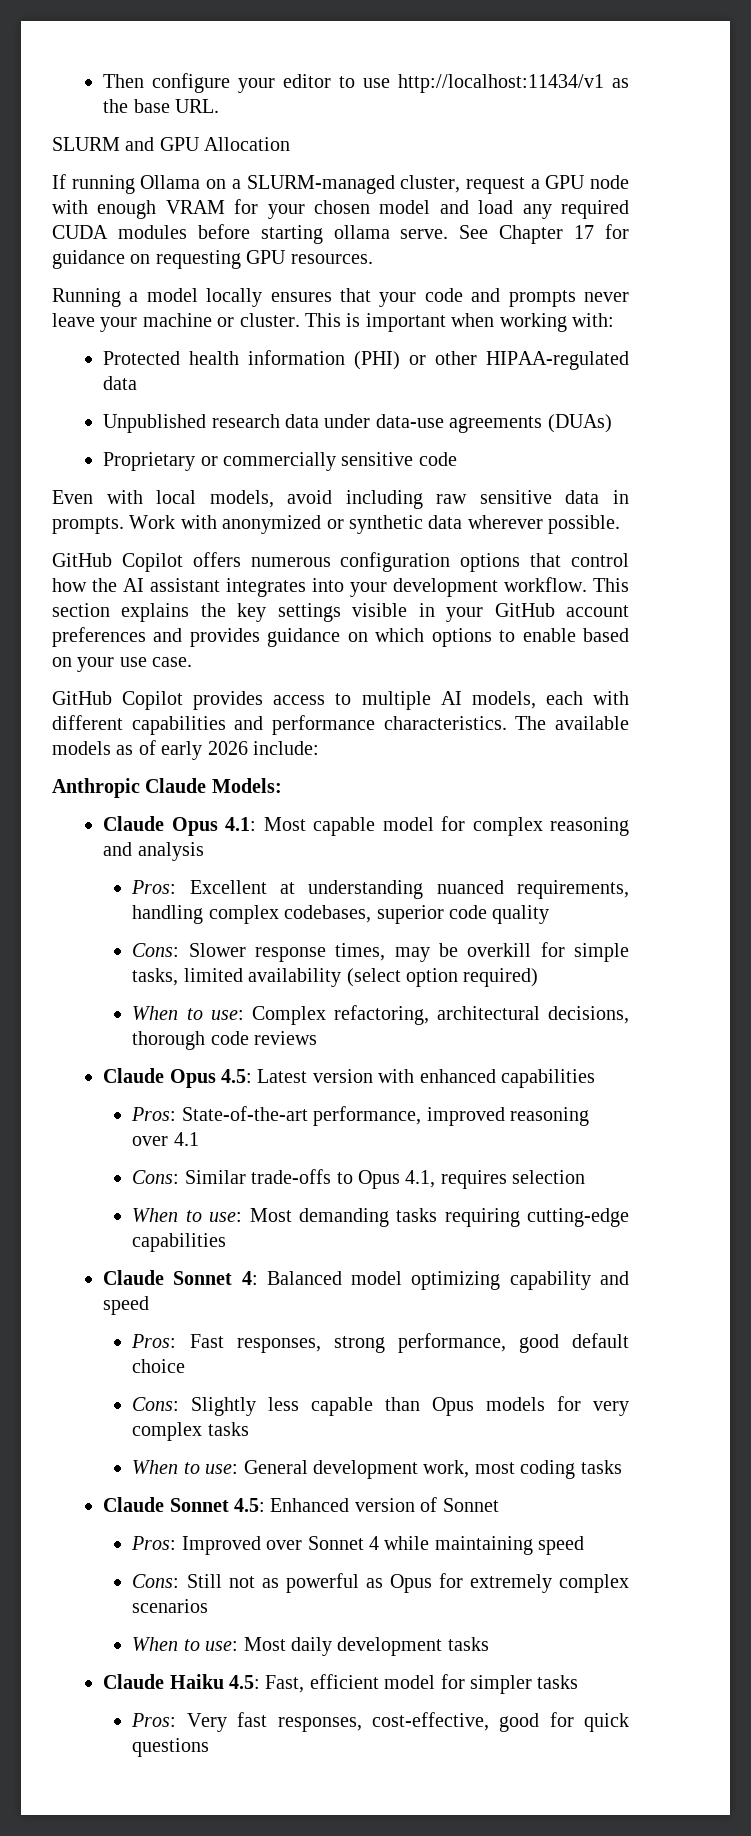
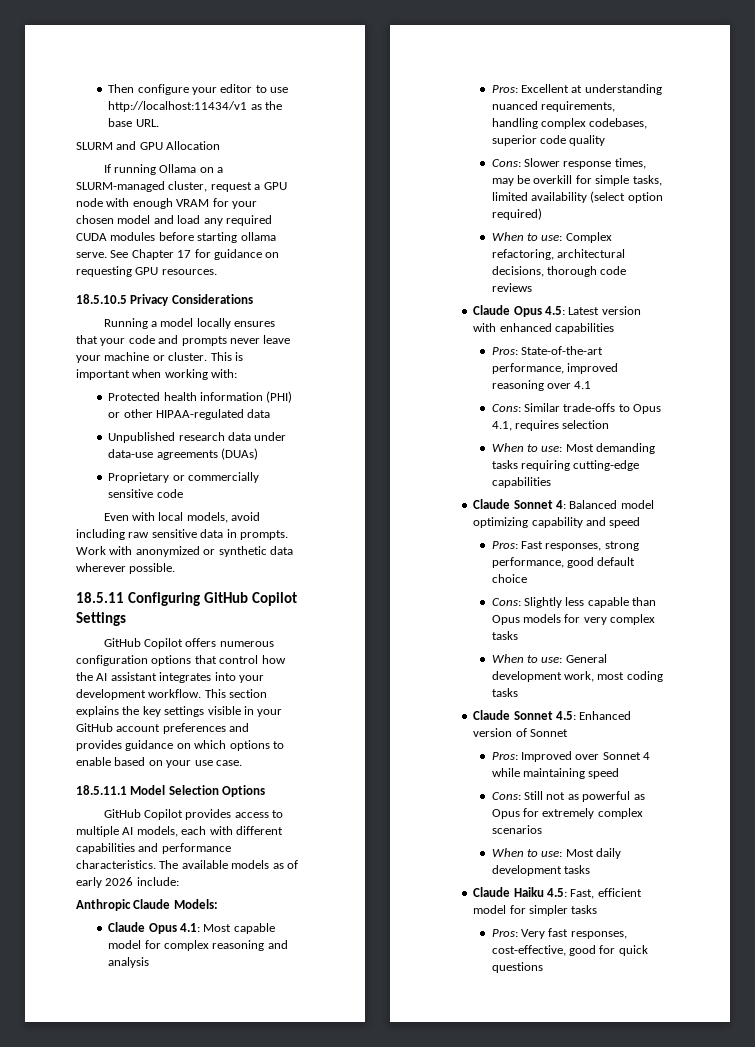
+ 18.5.10.5 Privacy Considerations
+ 18.5.11 Configuring GitHub Copilot Settings
+ 18.5.11.1 Model Selection Options

